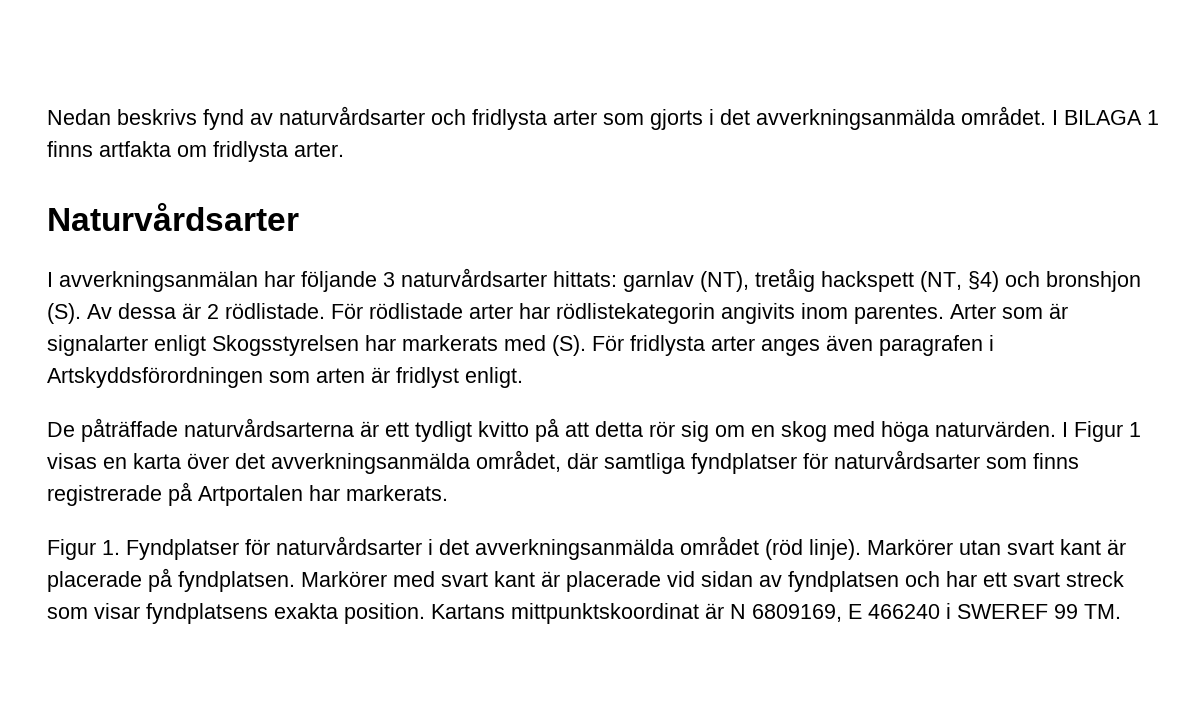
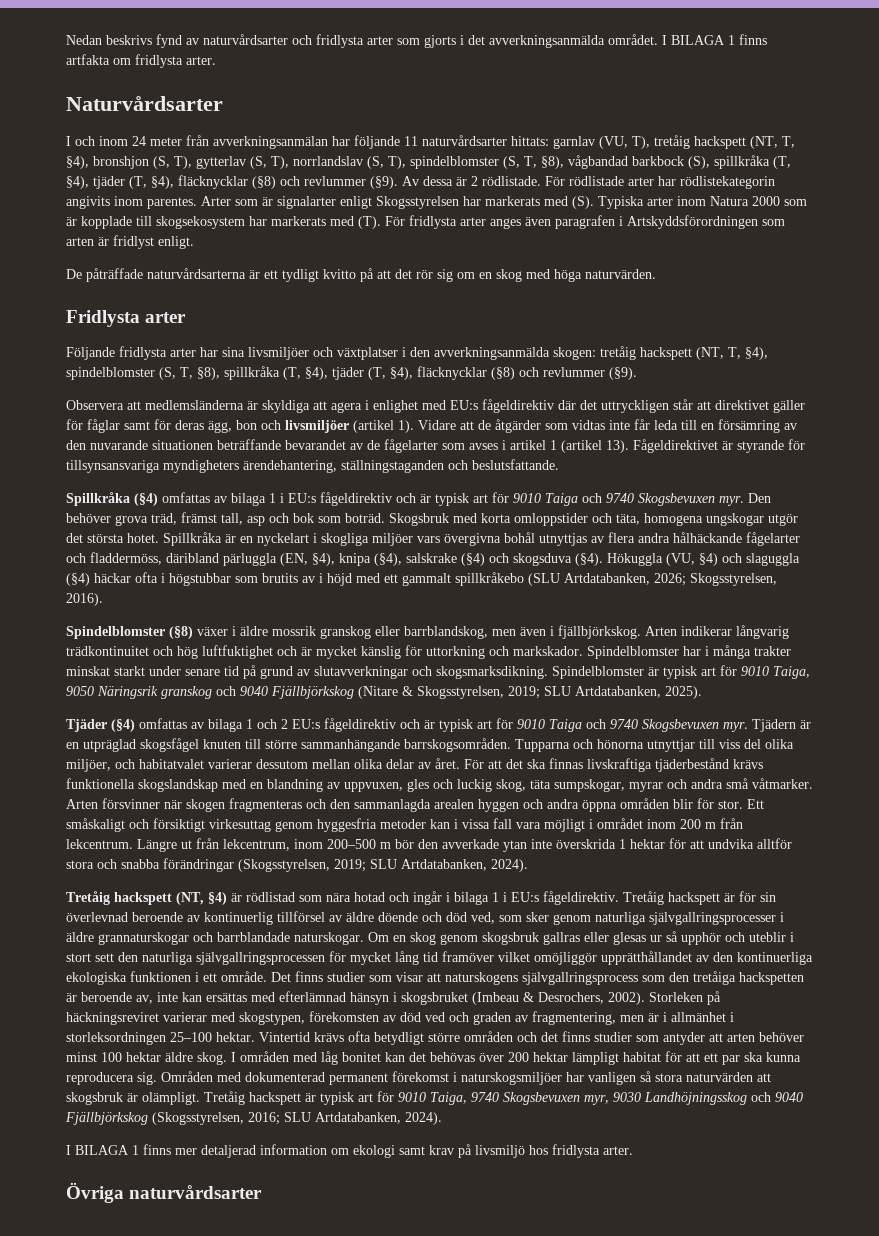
- I avverkningsanmälan har följande 3 naturvårdsarter hittats: garnlav (NT), tretåig hackspett (NT, §4) och bronshjon (S). Av dessa är 2 rödlistade.
+ I och inom 24 meter från avverkningsanmälan har följande 11 naturvårdsarter hittats: garnlav (VU, T), tretåig hackspett (NT, T, §4), bronshjon (S, T), gytterlav (S, T), norrlandslav (S, T), spindelblomster (S, T, §8), vågbandad barkbock (S), spillkråka (T, §4), tjäder (T, §4), fläcknycklar (§8) och revlummer (§9). Av dessa är 2 rödlistade.
- Arter som är signalarter enligt Skogsstyrelsen har markerats med (S). För fridlysta arter anges även paragrafen i Artskyddsförordningen som arten är fridlyst enligt.
+ Arter som är signalarter enligt Skogsstyrelsen har markerats med (S). Typiska arter inom Natura 2000 som är kopplade till skogsekosystem har markerats med (T). För fridlysta arter anges även paragrafen i Artskyddsförordningen som arten är fridlyst enligt.
- De påträffade naturvårdsarterna är ett tydligt kvitto på att detta rör sig om en skog med höga naturvärden. I Figur 1 visas en karta över det avverkningsanmälda området, där samtliga fyndplatser för naturvårdsarter som finns registrerade på Artportalen har markerats.
- Figur 1. Fyndplatser för naturvårdsarter i det avverkningsanmälda området (röd linje). Markörer utan svart kant är placerade på fyndplatsen. Markörer med svart kant är placerade vid sidan av fyndplatsen och har ett svart streck som visar fyndplatsens exakta position. Kartans mittpunktskoordinat är N 6809169, E 466240 i SWEREF 99 TM.
+ De påträffade naturvårdsarterna är ett tydligt kvitto på att det rör sig om en skog med höga naturvärden.
+ Fridlysta arter
+ Följande fridlysta arter har sina livsmiljöer och växtplatser i den avverkningsanmälda skogen: tretåig hackspett (NT, T, §4), spindelblomster (S, T, §8), spillkråka (T, §4), tjäder (T, §4), fläcknycklar (§8) och revlummer (§9).
+ Observera att medlemsländerna är skyldiga att agera i enlighet med EU:s fågeldirektiv där det uttryckligen står att direktivet gäller för fåglar samt för deras ägg, bon och livsmiljöer (artikel 1). Vidare att de åtgärder som vidtas inte får leda till en försämring av den nuvarande situationen beträffande bevarandet av de fågelarter som avses i artikel 1 (artikel 13). Fågeldirektivet är styrande för tillsynsansvariga myndigheters ärendehantering, ställningstaganden och beslutsfattande.
+ Spillkråka (§4) omfattas av bilaga 1 i EU:s fågeldirektiv och är typisk art för 9010 Taiga och 9740 Skogsbevuxen myr. Den behöver grova träd, främst tall, asp och bok som boträd. Skogsbruk med korta omloppstider och täta, homogena ungskogar utgör det största hotet. Spillkråka är en nyckelart i skogliga miljöer vars övergivna bohål utnyttjas av flera andra hålhäckande fågelarter och fladdermöss, däribland pärluggla (EN, §4), knipa (§4), salskrake (§4) och skogsduva (§4). Hökuggla (VU, §4) och slaguggla (§4) häckar ofta i högstubbar som brutits av i höjd med ett gammalt spillkråkebo (SLU Artdatabanken, 2026; Skogsstyrelsen, 2016).
+ Spindelblomster (§8) växer i äldre mossrik granskog eller barrblandskog, men även i fjällbjörkskog. Arten indikerar långvarig trädkontinuitet och hög luftfuktighet och är mycket känslig för uttorkning och markskador. Spindelblomster har i många trakter minskat starkt under senare tid på grund av slutavverkningar och skogsmarksdikning. Spindelblomster är typisk art för 9010 Taiga, 9050 Näringsrik granskog och 9040 Fjällbjörkskog (Nitare & Skogsstyrelsen, 2019; SLU Artdatabanken, 2025).
+ Tjäder (§4) omfattas av bilaga 1 och 2 EU:s fågeldirektiv och är typisk art för 9010 Taiga och 9740 Skogsbevuxen myr. Tjädern är en utpräglad skogsfågel knuten till större sammanhängande barrskogsområden. Tupparna och hönorna utnyttjar till viss del olika miljöer, och habitatvalet varierar dessutom mellan olika delar av året. För att det ska finnas livskraftiga tjäderbestånd krävs funktionella skogslandskap med en blandning av uppvuxen, gles och luckig skog, täta sumpskogar, myrar och andra små våtmarker. Arten försvinner när skogen fragmenteras och den sammanlagda arealen hyggen och andra öppna områden blir för stor. Ett småskaligt och försiktigt virkesuttag genom hyggesfria metoder kan i vissa fall vara möjligt i området inom 200 m från lekcentrum. Längre ut från lekcentrum, inom 200–500 m bör den avverkade ytan inte överskrida 1 hektar för att undvika alltför stora och snabba förändringar (Skogsstyrelsen, 2019; SLU Artdatabanken, 2024).
+ Tretåig hackspett (NT, §4) är rödlistad som nära hotad och ingår i bilaga 1 i EU:s fågeldirektiv. Tretåig hackspett är för sin överlevnad beroende av kontinuerlig tillförsel av äldre döende och död ved, som sker genom naturliga självgallringsprocesser i äldre grannaturskogar och barrblandade naturskogar. Om en skog genom skogsbruk gallras eller glesas ur så upphör och uteblir i stort sett den naturliga självgallringsprocessen för mycket lång tid framöver vilket omöjliggör upprätthållandet av den kontinuerliga ekologiska funktionen i ett område. Det finns studier som visar att naturskogens självgallringsprocess som den tretåiga hackspetten är beroende av, inte kan ersättas med efterlämnad hänsyn i skogsbruket (Imbeau & Desrochers, 2002). Storleken på häckningsreviret varierar med skogstypen, förekomsten av död ved och graden av fragmentering, men är i allmänhet i storleksordningen 25–100 hektar. Vintertid krävs ofta betydligt större områden och det finns studier som antyder att arten behöver minst 100 hektar äldre skog. I områden med låg bonitet kan det behövas över 200 hektar lämpligt habitat för att ett par ska kunna reproducera sig. Områden med dokumenterad permanent förekomst i naturskogsmiljöer har vanligen så stora naturvärden att skogsbruk är olämpligt. Tretåig hackspett är typisk art för 9010 Taiga, 9740 Skogsbevuxen myr, 9030 Landhöjningsskog och 9040 Fjällbjörkskog (Skogsstyrelsen, 2016; SLU Artdatabanken, 2024).
+ I BILAGA 1 finns mer detaljerad information om ekologi samt krav på livsmiljö hos fridlysta arter.
+ Övriga naturvårdsarter

